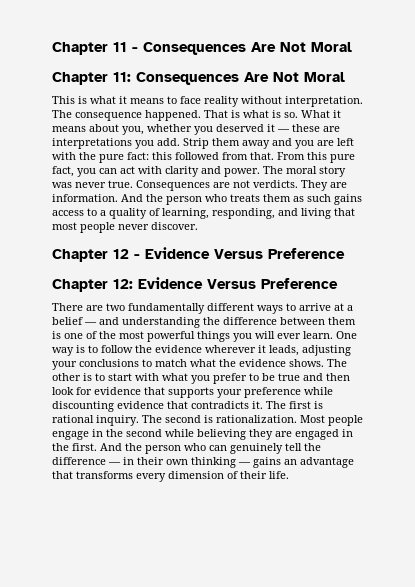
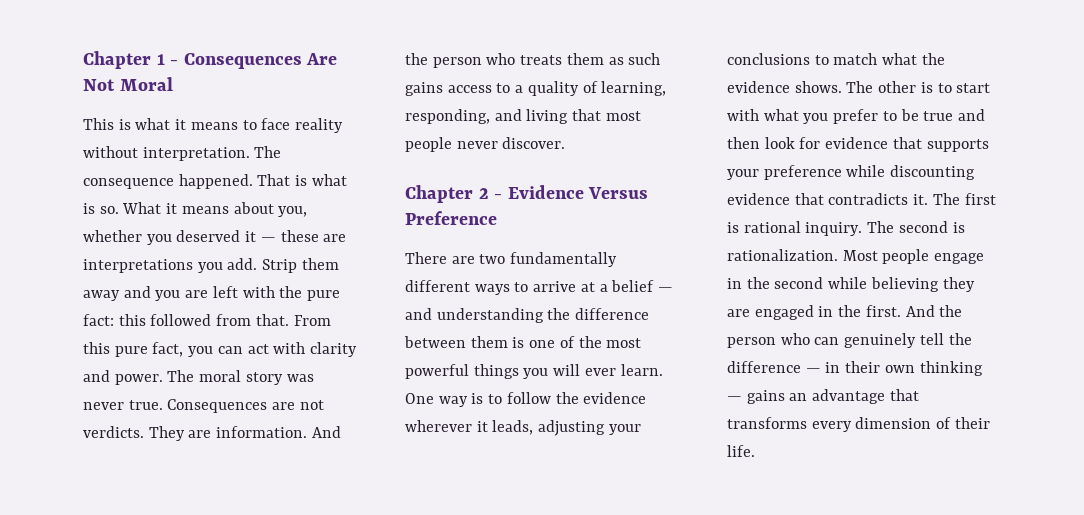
- Chapter 11 - Consequences Are Not Moral
+ Chapter 1 - Consequences Are Not Moral
- Chapter 11: Consequences Are Not Moral
- Chapter 12 - Evidence Versus Preference
+ Chapter 2 - Evidence Versus Preference
- Chapter 12: Evidence Versus Preference

